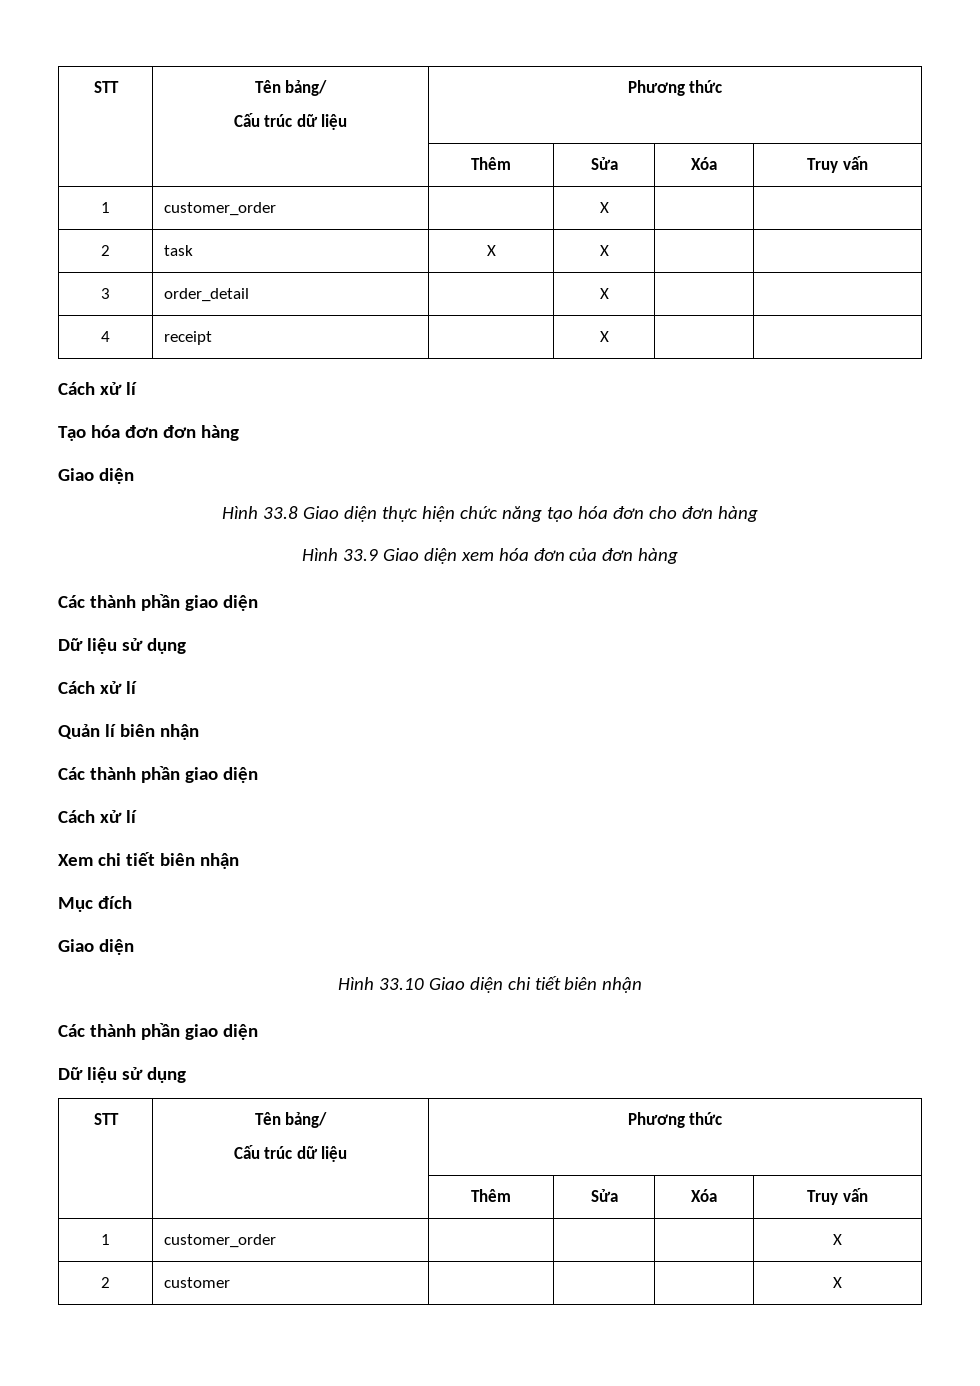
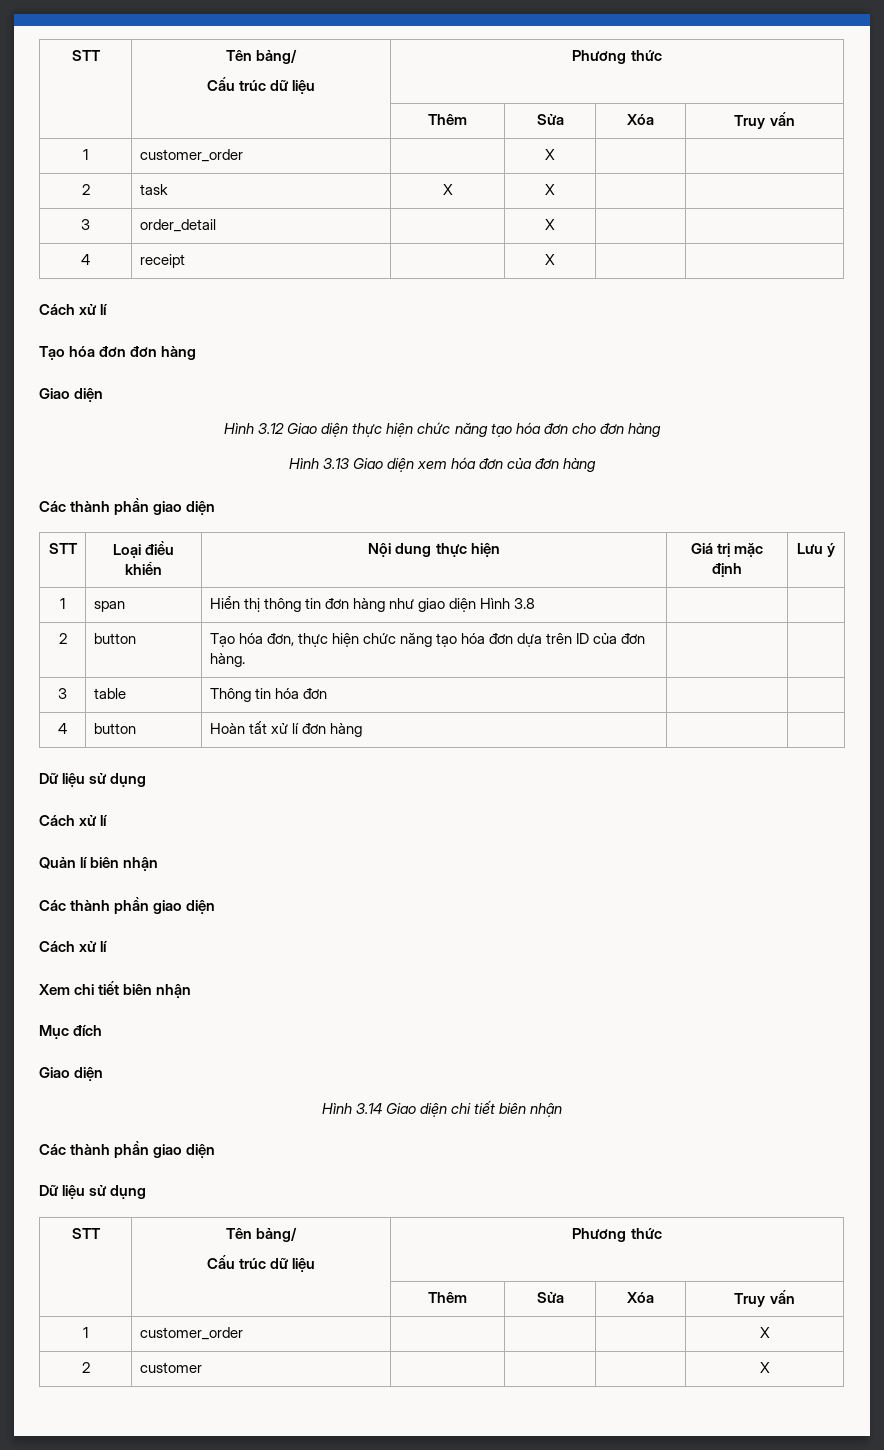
- Hình 33.8 Giao diện thực hiện chức năng tạo hóa đơn cho đơn hàng
+ Hình 3.12 Giao diện thực hiện chức năng tạo hóa đơn cho đơn hàng
- Hình 33.9 Giao diện xem hóa đơn của đơn hàng
+ Hình 3.13 Giao diện xem hóa đơn của đơn hàng
+ STT | Loại điều khiển | Nội dung thực hiện | Giá trị mặc định | Lưu ý
+ 1 | span | Hiển thị thông tin đơn hàng như giao diện Hình 3.8 | |
+ 2 | button | Tạo hóa đơn, thực hiện chức năng tạo hóa đơn dựa trên ID của đơn hàng. | |
+ 3 | table | Thông tin hóa đơn | |
+ 4 | button | Hoàn tất xử lí đơn hàng | |
- Hình 33.10 Giao diện chi tiết biên nhận
+ Hình 3.14 Giao diện chi tiết biên nhận

